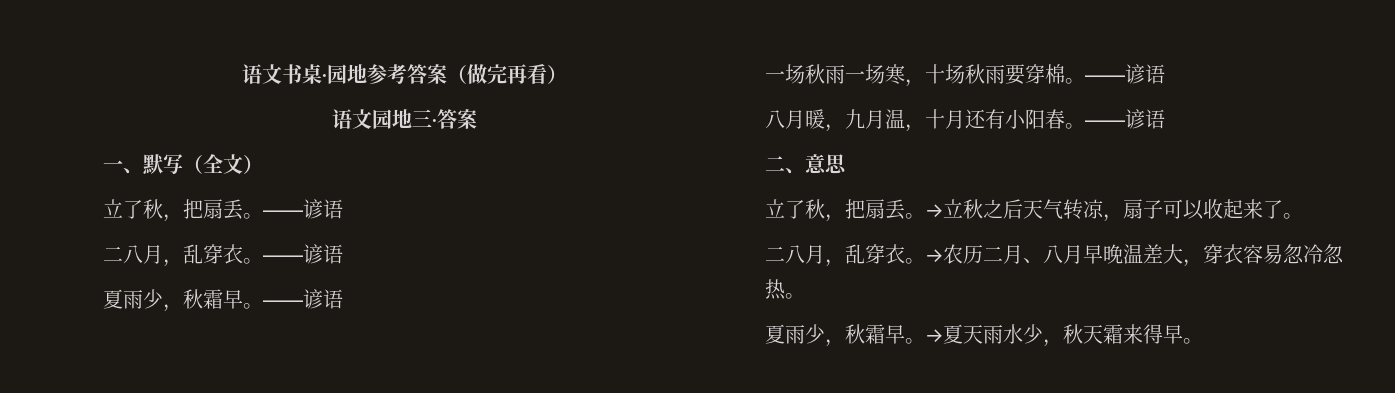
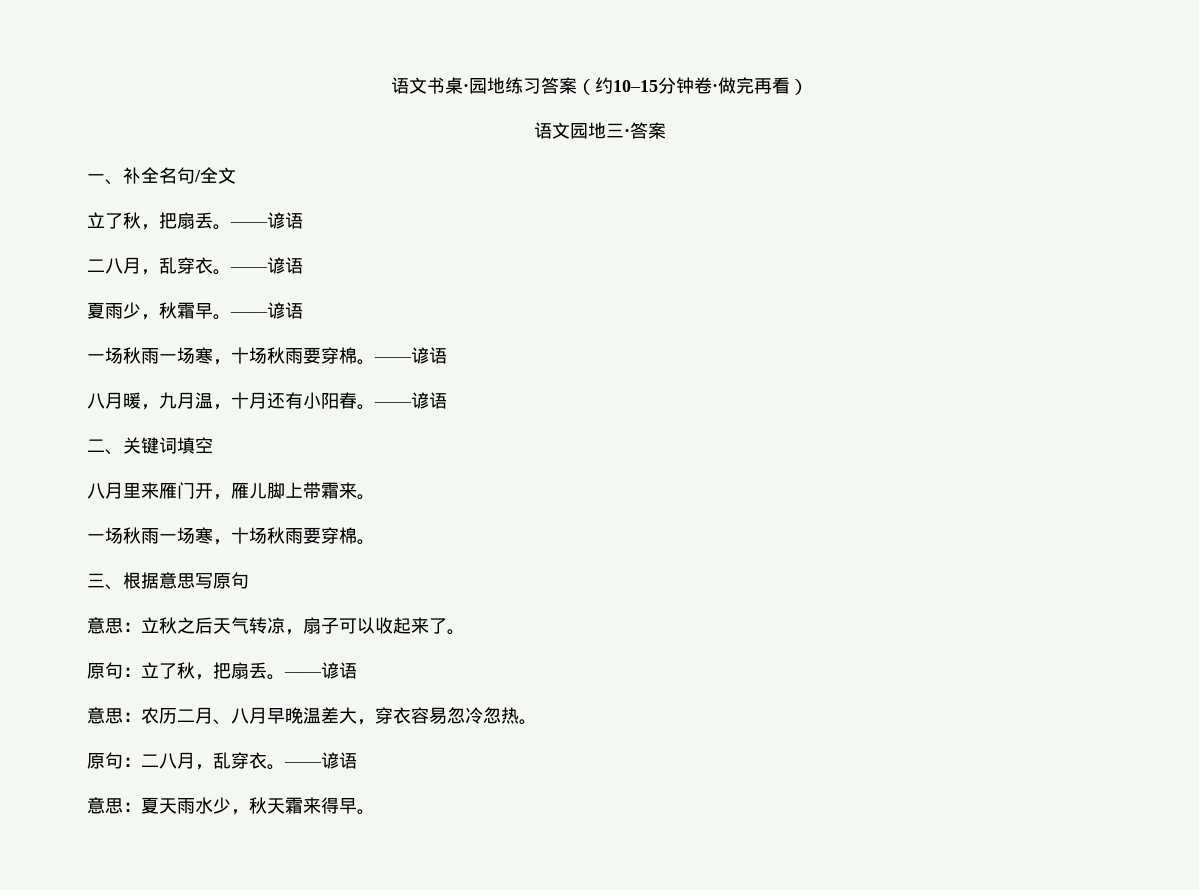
- 语文书桌·园地参考答案（做完再看）
+ 语文书桌·园地练习答案（约10–15分钟卷·做完再看）
- 一、默写（全文）
+ 一、补全名句/全文
- 二、意思
- 立了秋，把扇丢。→立秋之后天气转凉，扇子可以收起来了。
+ 二、关键词填空
+ 八月里来雁门开，雁儿脚上带霜来。
+ 一场秋雨一场寒，十场秋雨要穿棉。
+ 三、根据意思写原句
+ 意思：立秋之后天气转凉，扇子可以收起来了。
- 二八月，乱穿衣。→农历二月、八月早晚温差大，穿衣容易忽冷忽热。
+ 原句：立了秋，把扇丢。——谚语
+ 意思：农历二月、八月早晚温差大，穿衣容易忽冷忽热。
- 夏雨少，秋霜早。→夏天雨水少，秋天霜来得早。
+ 原句：二八月，乱穿衣。——谚语
+ 意思：夏天雨水少，秋天霜来得早。

